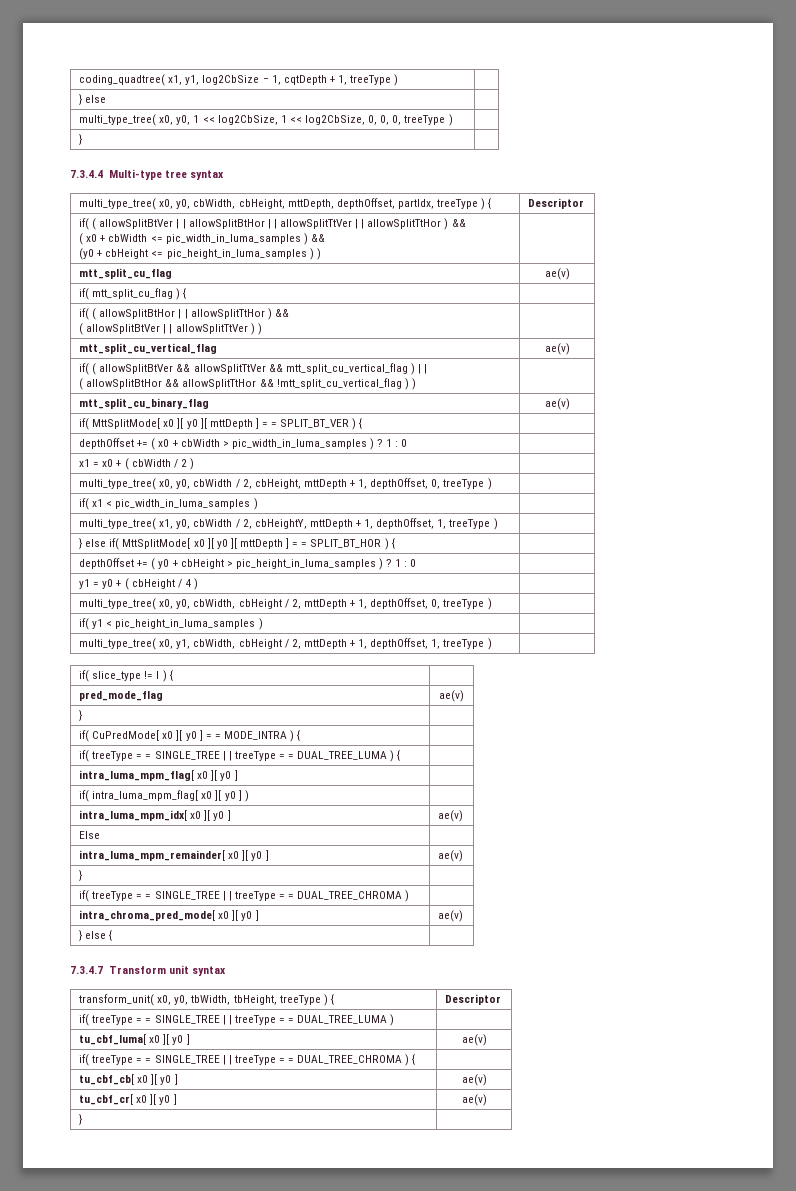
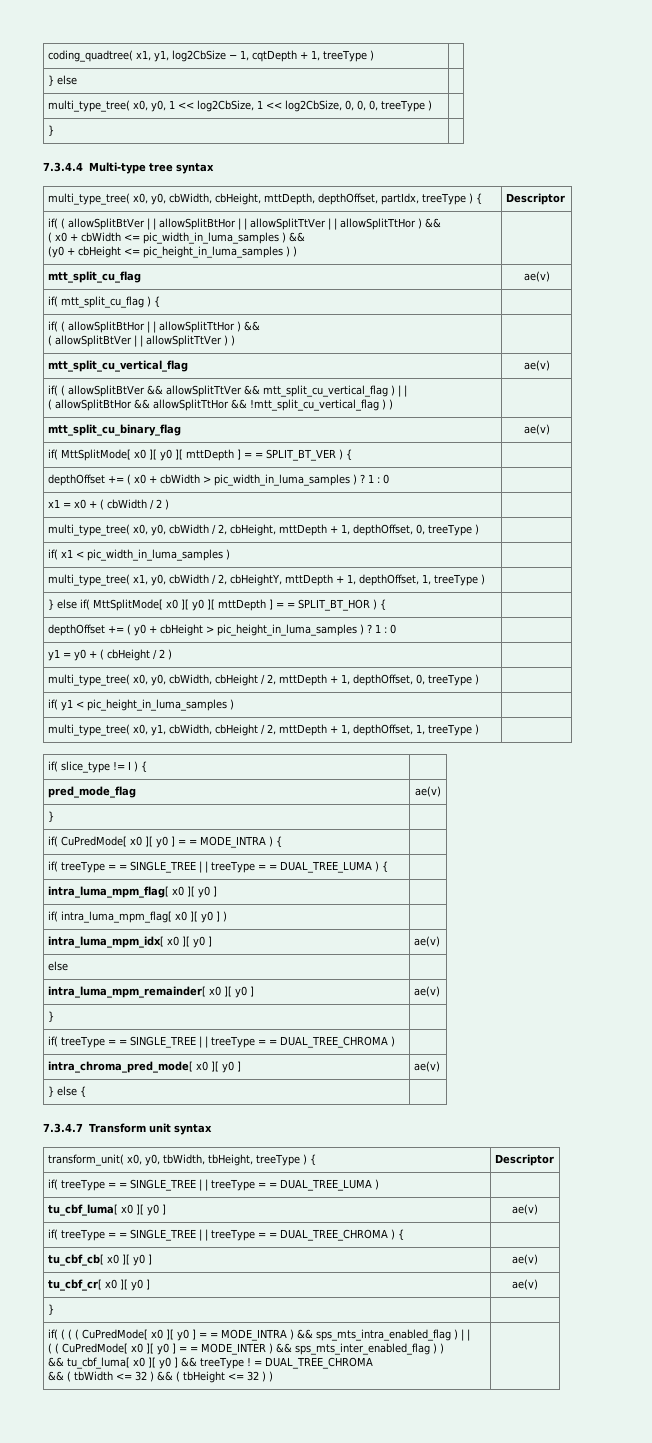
- y1 = y0 + ( cbHeight / 4 ) |
+ y1 = y0 + ( cbHeight / 2 ) |
  intra_luma_mpm_idx[ x0 ][ y0 ] | ae(v)
- Else |
+ else |
+ if( ( ( ( CuPredMode[ x0 ][ y0 ] = = MODE_INTRA ) && sps_mts_intra_enabled_flag ) | |
+ ( ( CuPredMode[ x0 ][ y0 ] = = MODE_INTER ) && sps_mts_inter_enabled_flag ) )
+ && tu_cbf_luma[ x0 ][ y0 ] && treeType ! = DUAL_TREE_CHROMA
+ && ( tbWidth <= 32 ) && ( tbHeight <= 32 ) )

